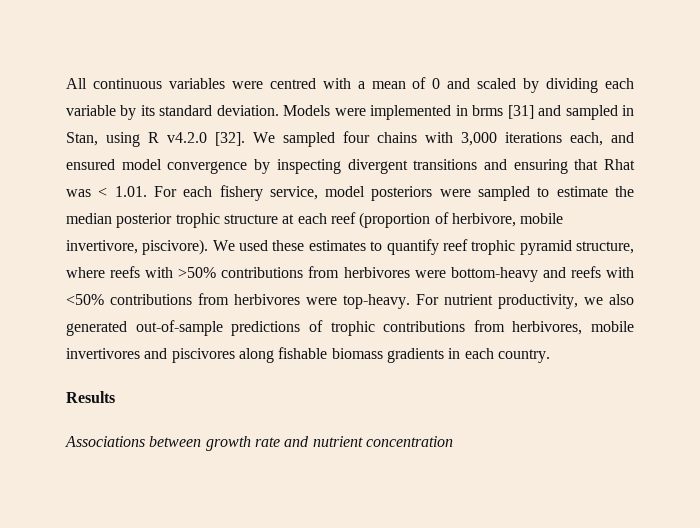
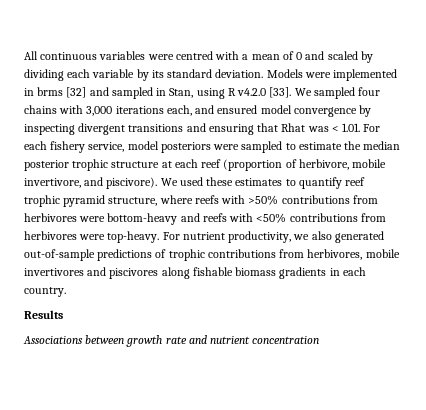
- Models were implemented in brms [31] and sampled in Stan, using R v4.2.0 [32].
+ Models were implemented in brms [32] and sampled in Stan, using R v4.2.0 [33].
- We sampled four chains with 3,000 iterations each, and ensured model convergence by inspecting divergent transitions and ensuring that Rhat was < 1.01. For each fishery service, model posteriors were sampled to estimate the median posterior trophic structure at each reef (proportion of herbivore, mobile invertivore, piscivore).
+ We sampled four chains with 3,000 iterations each, and ensured model convergence by inspecting divergent transitions and ensuring that Rhat was < 1.01. For each fishery service, model posteriors were sampled to estimate the median posterior trophic structure at each reef (proportion of herbivore, mobile invertivore, and piscivore).

